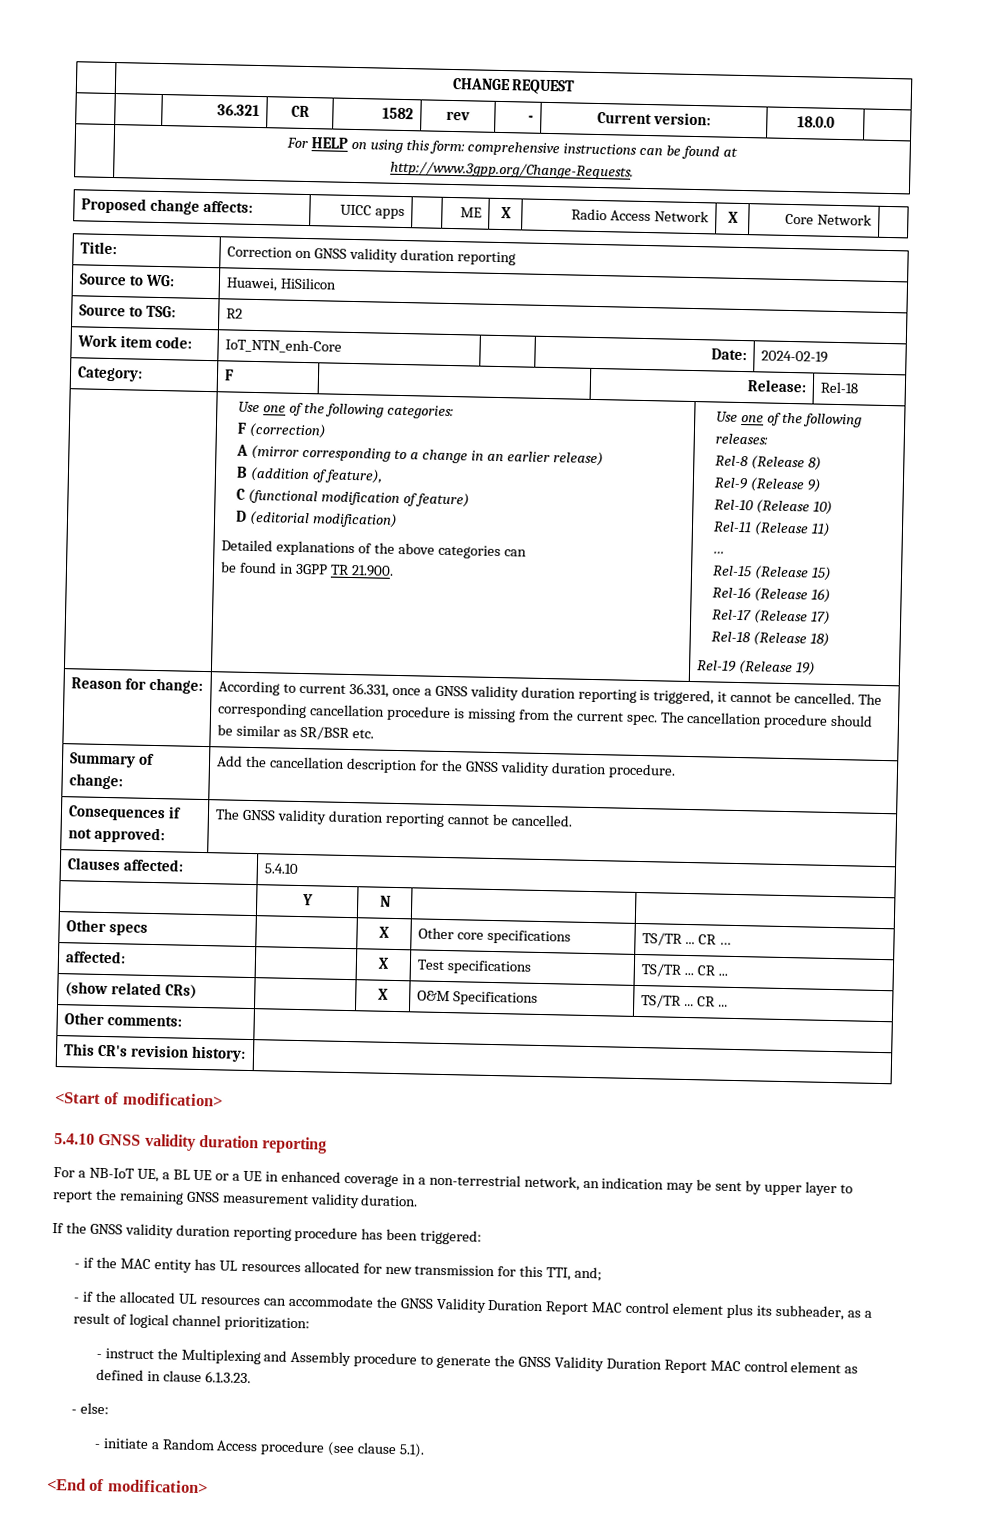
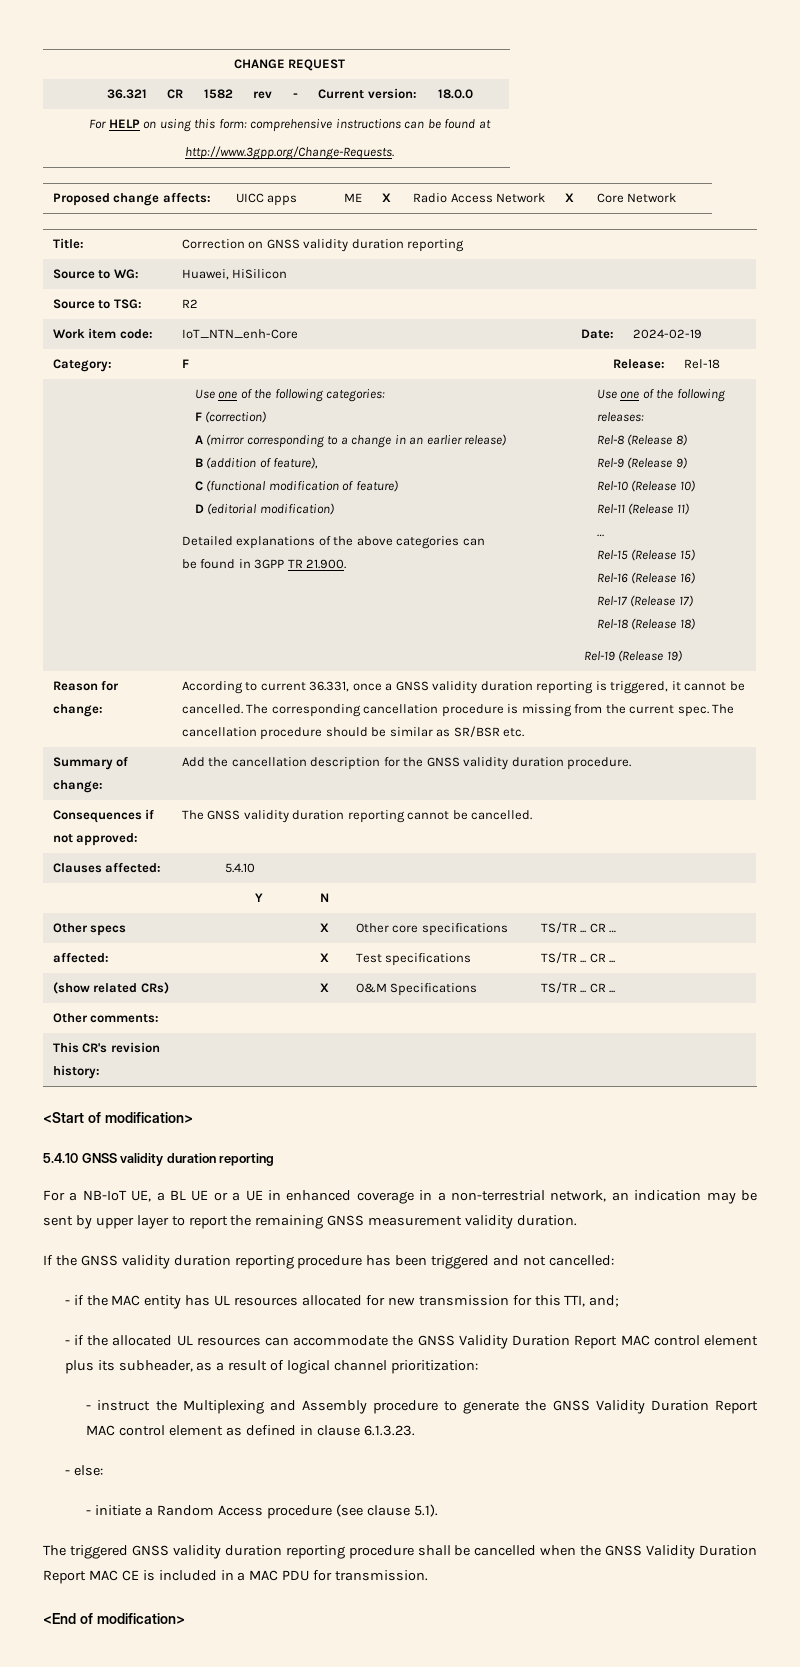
- If the GNSS validity duration reporting procedure has been triggered:
+ If the GNSS validity duration reporting procedure has been triggered and not cancelled:
+ The triggered GNSS validity duration reporting procedure shall be cancelled when the GNSS Validity Duration Report MAC CE is included in a MAC PDU for transmission.

